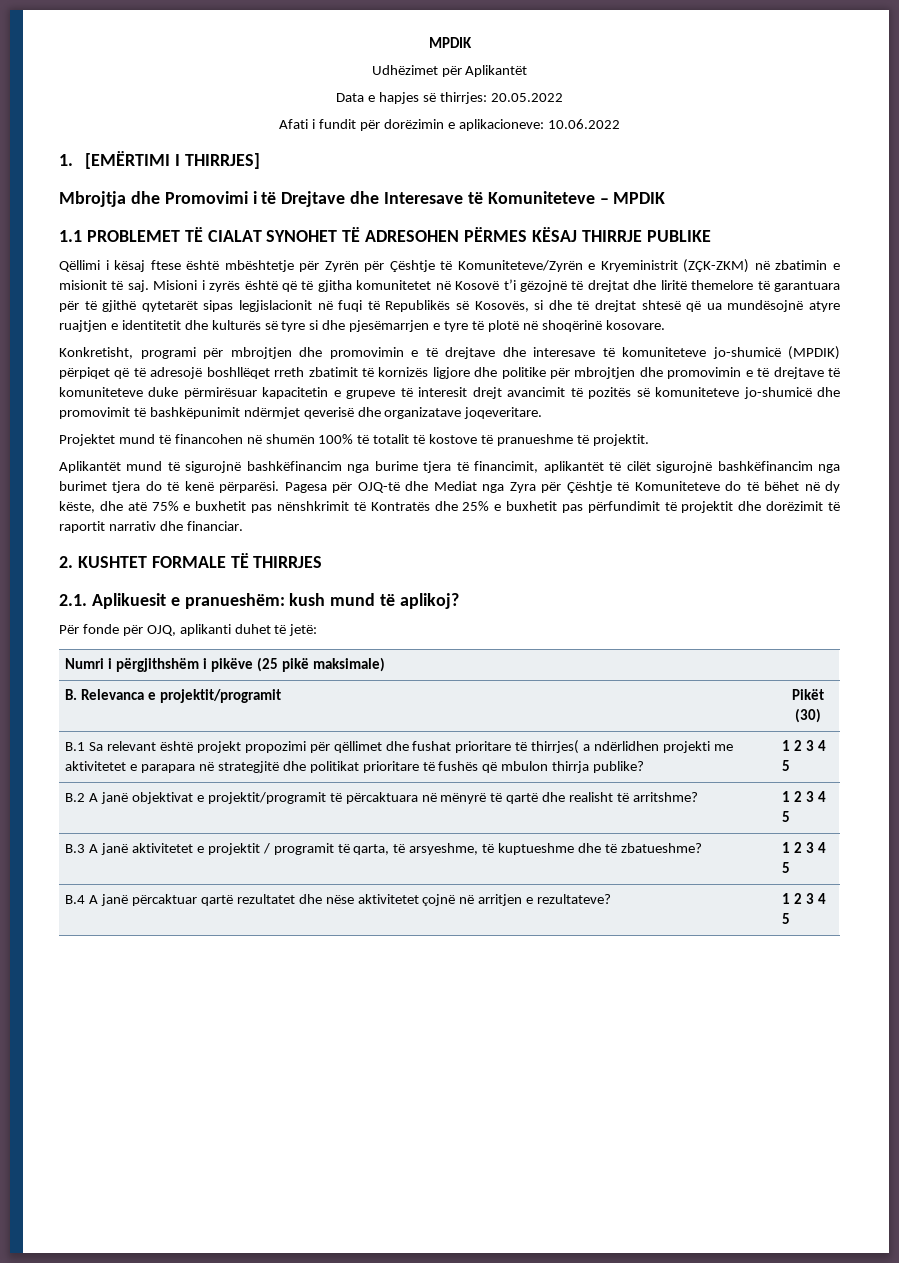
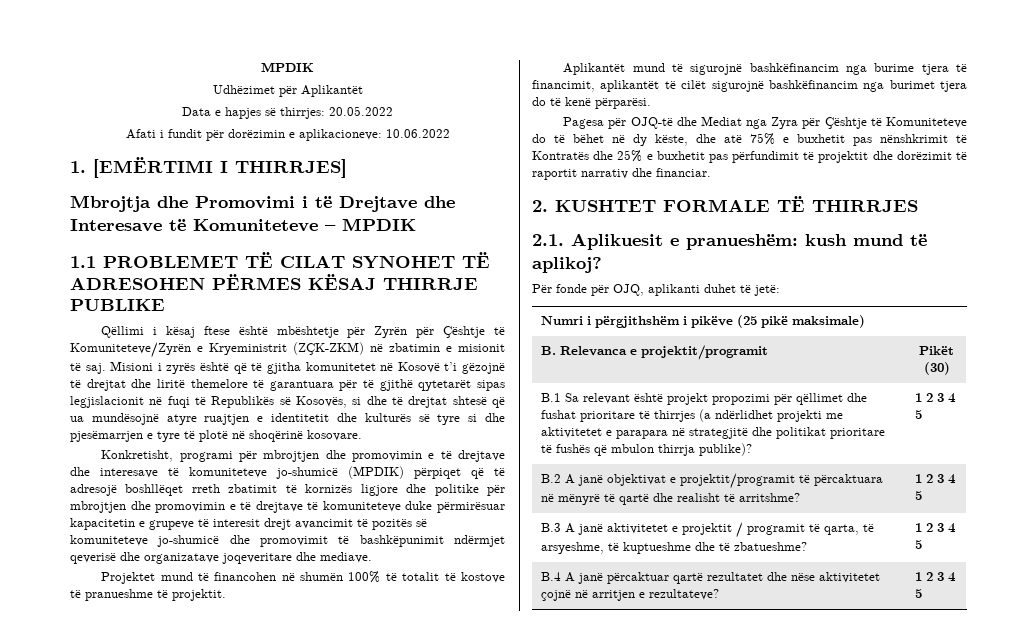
- 1.1 PROBLEMET TË CIALAT SYNOHET TË ADRESOHEN PËRMES KËSAJ THIRRJE PUBLIKE
+ 1.1 PROBLEMET TË CILAT SYNOHET TË ADRESOHEN PËRMES KËSAJ THIRRJE PUBLIKE
- Konkretisht, programi për mbrojtjen dhe promovimin e të drejtave dhe interesave të komuniteteve jo-shumicë (MPDIK) përpiqet që të adresojë boshllëqet rreth zbatimit të kornizës ligjore dhe politike për mbrojtjen dhe promovimin e të drejtave të komuniteteve duke përmirësuar kapacitetin e grupeve të interesit drejt avancimit të pozitës së komuniteteve jo-shumicë dhe promovimit të bashkëpunimit ndërmjet qeverisë dhe organizatave joqeveritare.
+ Konkretisht, programi për mbrojtjen dhe promovimin e të drejtave dhe interesave të komuniteteve jo-shumicë (MPDIK) përpiqet që të adresojë boshllëqet rreth zbatimit të kornizës ligjore dhe politike për mbrojtjen dhe promovimin e të drejtave të komuniteteve duke përmirësuar kapacitetin e grupeve të interesit drejt avancimit të pozitës së komuniteteve jo-shumicë dhe promovimit të bashkëpunimit ndërmjet qeverisë dhe organizatave joqeveritare dhe mediave.
- Aplikantët mund të sigurojnë bashkëfinancim nga burime tjera të financimit, aplikantët të cilët sigurojnë bashkëfinancim nga burimet tjera do të kenë përparësi. Pagesa për OJQ-të dhe Mediat nga Zyra për Çështje të Komuniteteve do të bëhet në dy këste, dhe atë 75% e buxhetit pas nënshkrimit të Kontratës dhe 25% e buxhetit pas përfundimit të projektit dhe dorëzimit të raportit narrativ dhe financiar.
+ Aplikantët mund të sigurojnë bashkëfinancim nga burime tjera të financimit, aplikantët të cilët sigurojnë bashkëfinancim nga burimet tjera do të kenë përparësi.
+ Pagesa për OJQ-të dhe Mediat nga Zyra për Çështje të Komuniteteve do të bëhet në dy këste, dhe atë 75% e buxhetit pas nënshkrimit të Kontratës dhe 25% e buxhetit pas përfundimit të projektit dhe dorëzimit të raportit narrativ dhe financiar.
- B.1 Sa relevant është projekt propozimi për qëllimet dhe fushat prioritare të thirrjes( a ndërlidhen projekti me aktivitetet e parapara në strategjitë dhe politikat prioritare të fushës që mbulon thirrja publike? | 1 2 3 4 5
+ B.1 Sa relevant është projekt propozimi për qëllimet dhe fushat prioritare të thirrjes (a ndërlidhet projekti me aktivitetet e parapara në strategjitë dhe politikat prioritare të fushës që mbulon thirrja publike)? | 1 2 3 4 5

